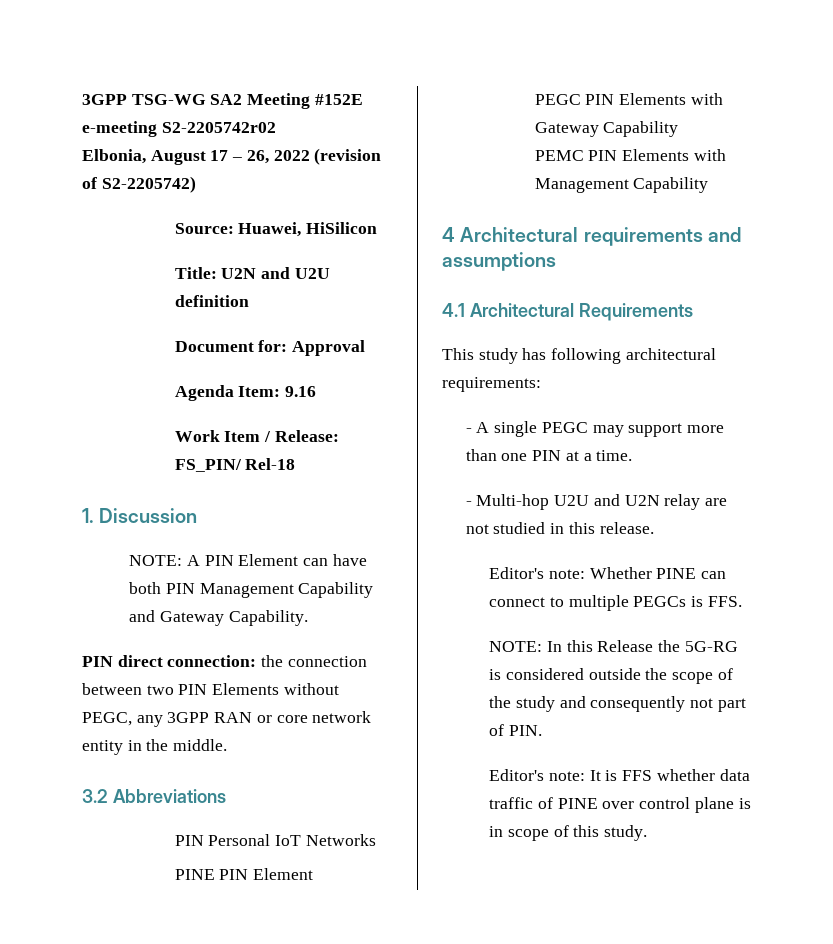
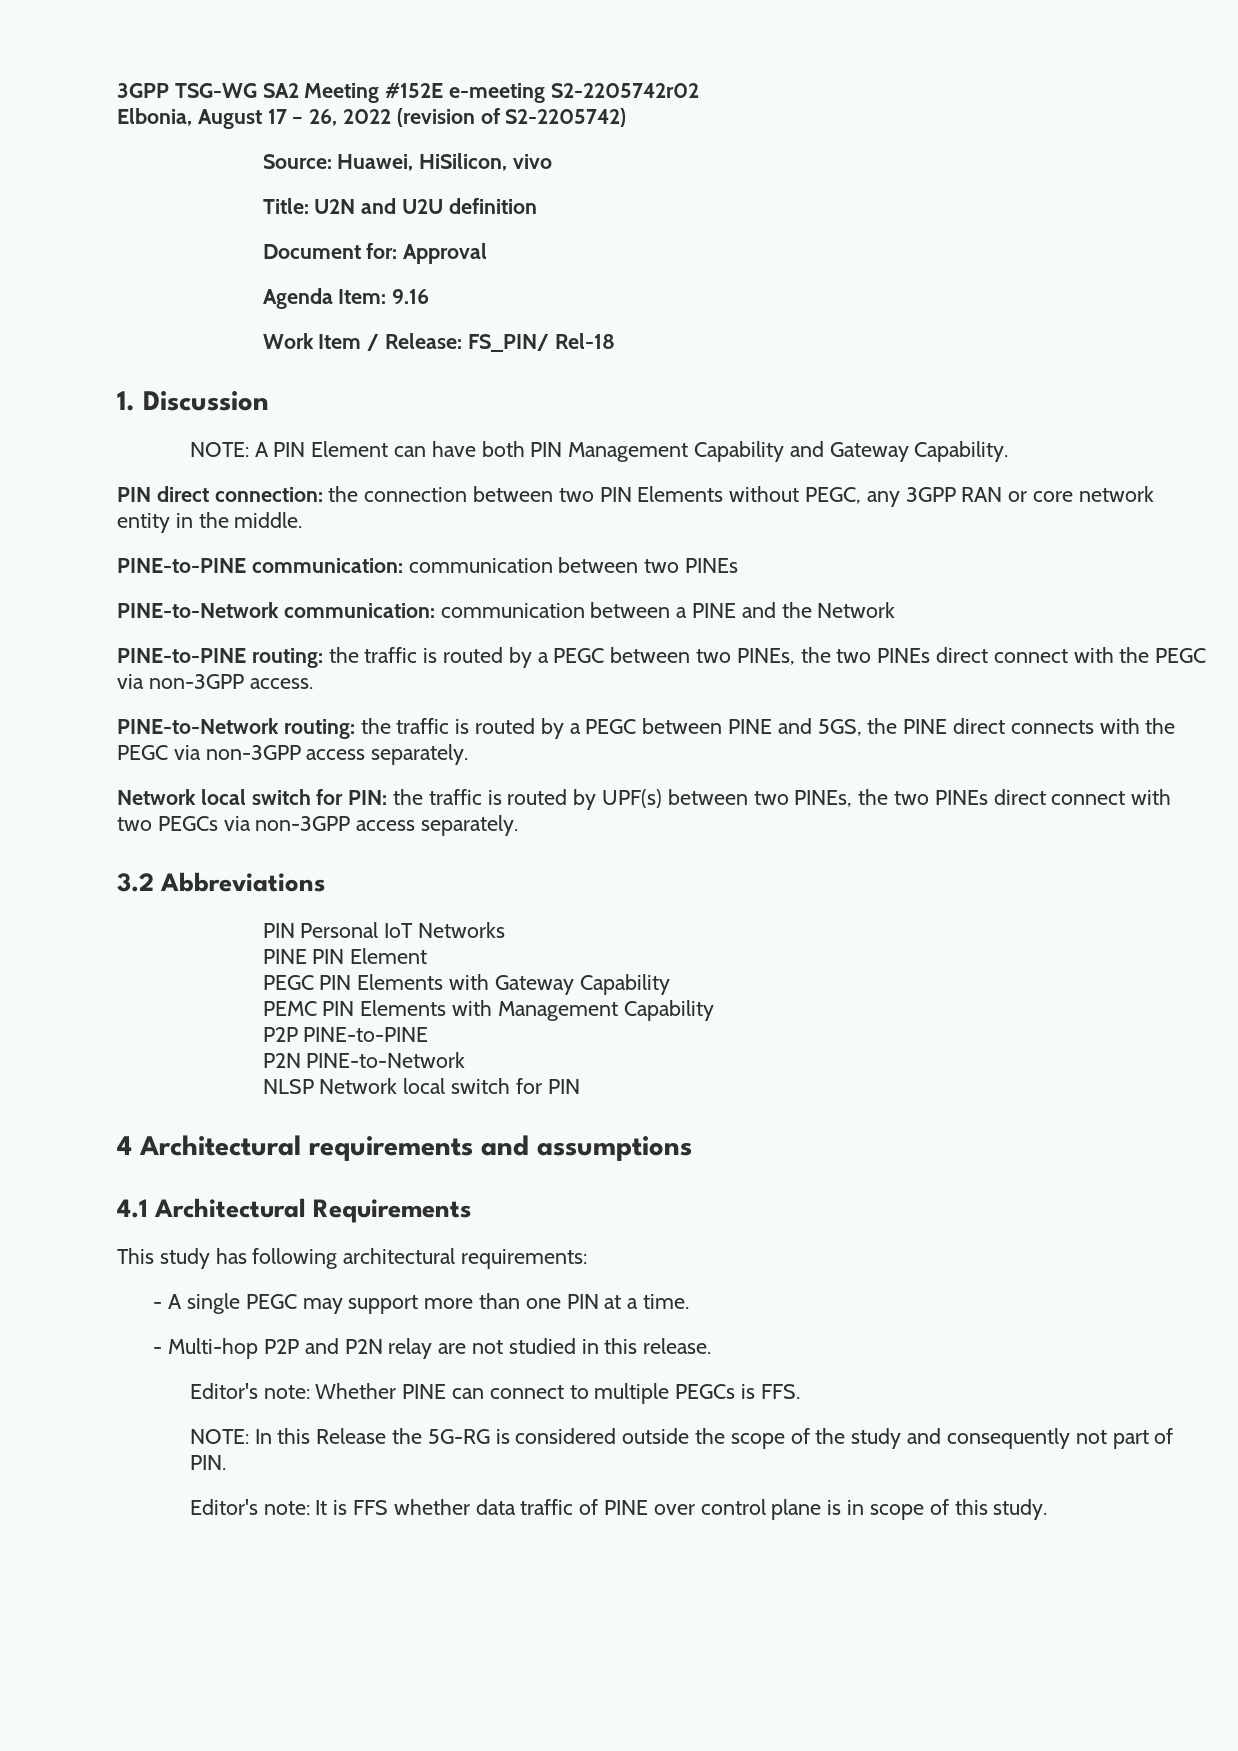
- Source: Huawei, HiSilicon
+ Source: Huawei, HiSilicon, vivo
+ PINE-to-PINE communication: communication between two PINEs
+ PINE-to-Network communication: communication between a PINE and the Network
+ PINE-to-PINE routing: the traffic is routed by a PEGC between two PINEs, the two PINEs direct connect with the PEGC via non-3GPP access.
+ PINE-to-Network routing: the traffic is routed by a PEGC between PINE and 5GS, the PINE direct connects with the PEGC via non-3GPP access separately.
+ Network local switch for PIN: the traffic is routed by UPF(s) between two PINEs, the two PINEs direct connect with two PEGCs via non-3GPP access separately.
+ P2P PINE-to-PINE
+ P2N PINE-to-Network
+ NLSP Network local switch for PIN
- - Multi-hop U2U and U2N relay are not studied in this release.
+ - Multi-hop P2P and P2N relay are not studied in this release.

